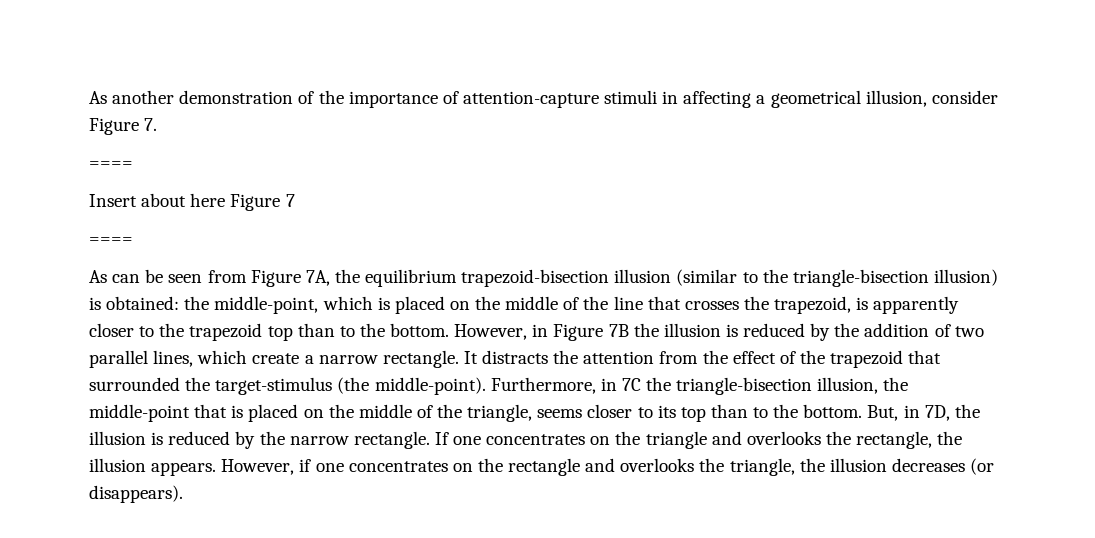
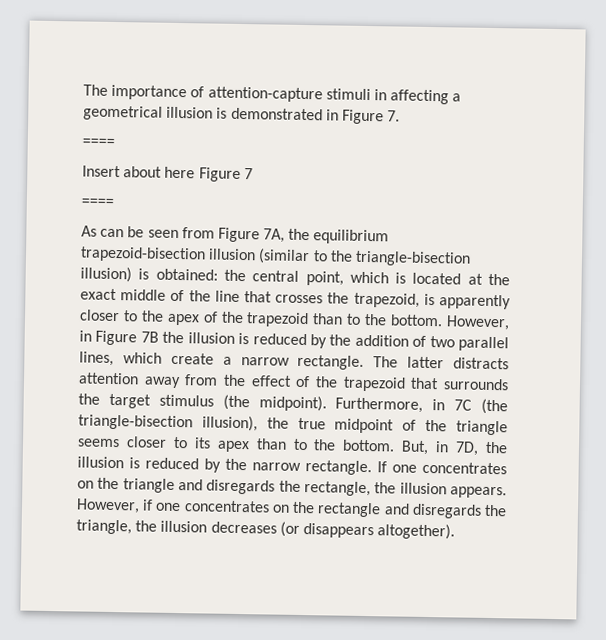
- As another demonstration of the importance of attention-capture stimuli in affecting a geometrical illusion, consider Figure 7.
+ The importance of attention-capture stimuli in affecting a geometrical illusion is demonstrated in Figure 7.
- As can be seen from Figure 7A, the equilibrium trapezoid-bisection illusion (similar to the triangle-bisection illusion) is obtained: the middle-point, which is placed on the middle of the line that crosses the trapezoid, is apparently closer to the trapezoid top than to the bottom.
+ As can be seen from Figure 7A, the equilibrium trapezoid-bisection illusion (similar to the triangle-bisection illusion) is obtained: the central point, which is located at the exact middle of the line that crosses the trapezoid, is apparently closer to the apex of the trapezoid than to the bottom.
- It distracts the attention from the effect of the trapezoid that surrounded the target-stimulus (the middle-point). Furthermore, in 7C the triangle-bisection illusion, the middle-point that is placed on the middle of the triangle, seems closer to its top than to the bottom.
+ The latter distracts attention away from the effect of the trapezoid that surrounds the target stimulus (the midpoint). Furthermore, in 7C (the triangle-bisection illusion), the true midpoint of the triangle seems closer to its apex than to the bottom.
- If one concentrates on the triangle and overlooks the rectangle, the illusion appears.
+ If one concentrates on the triangle and disregards the rectangle, the illusion appears.
- However, if one concentrates on the rectangle and overlooks the triangle, the illusion decreases (or disappears).
+ However, if one concentrates on the rectangle and disregards the triangle, the illusion decreases (or disappears altogether).

